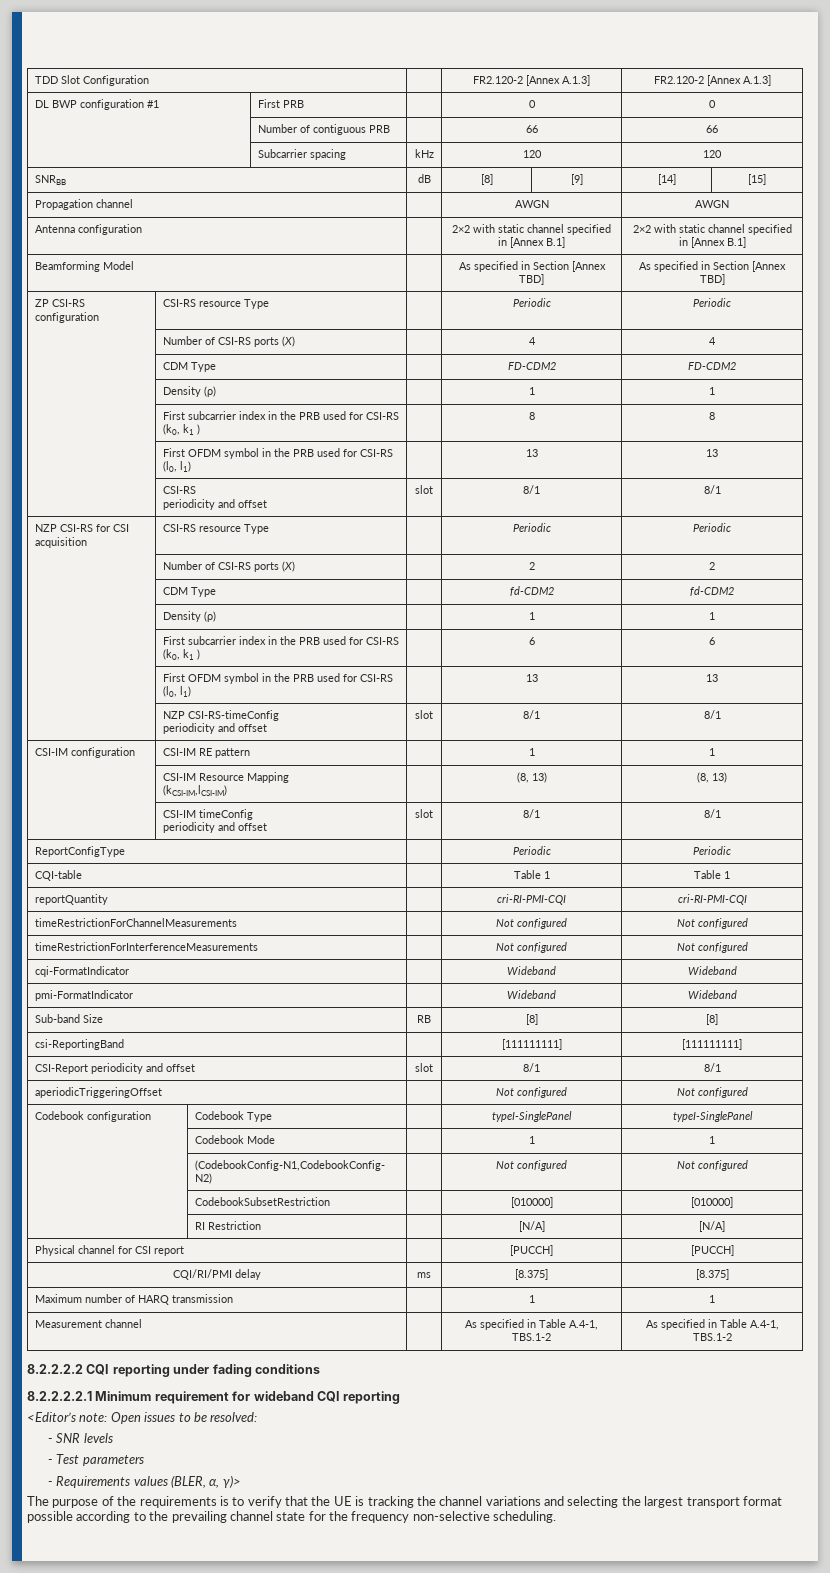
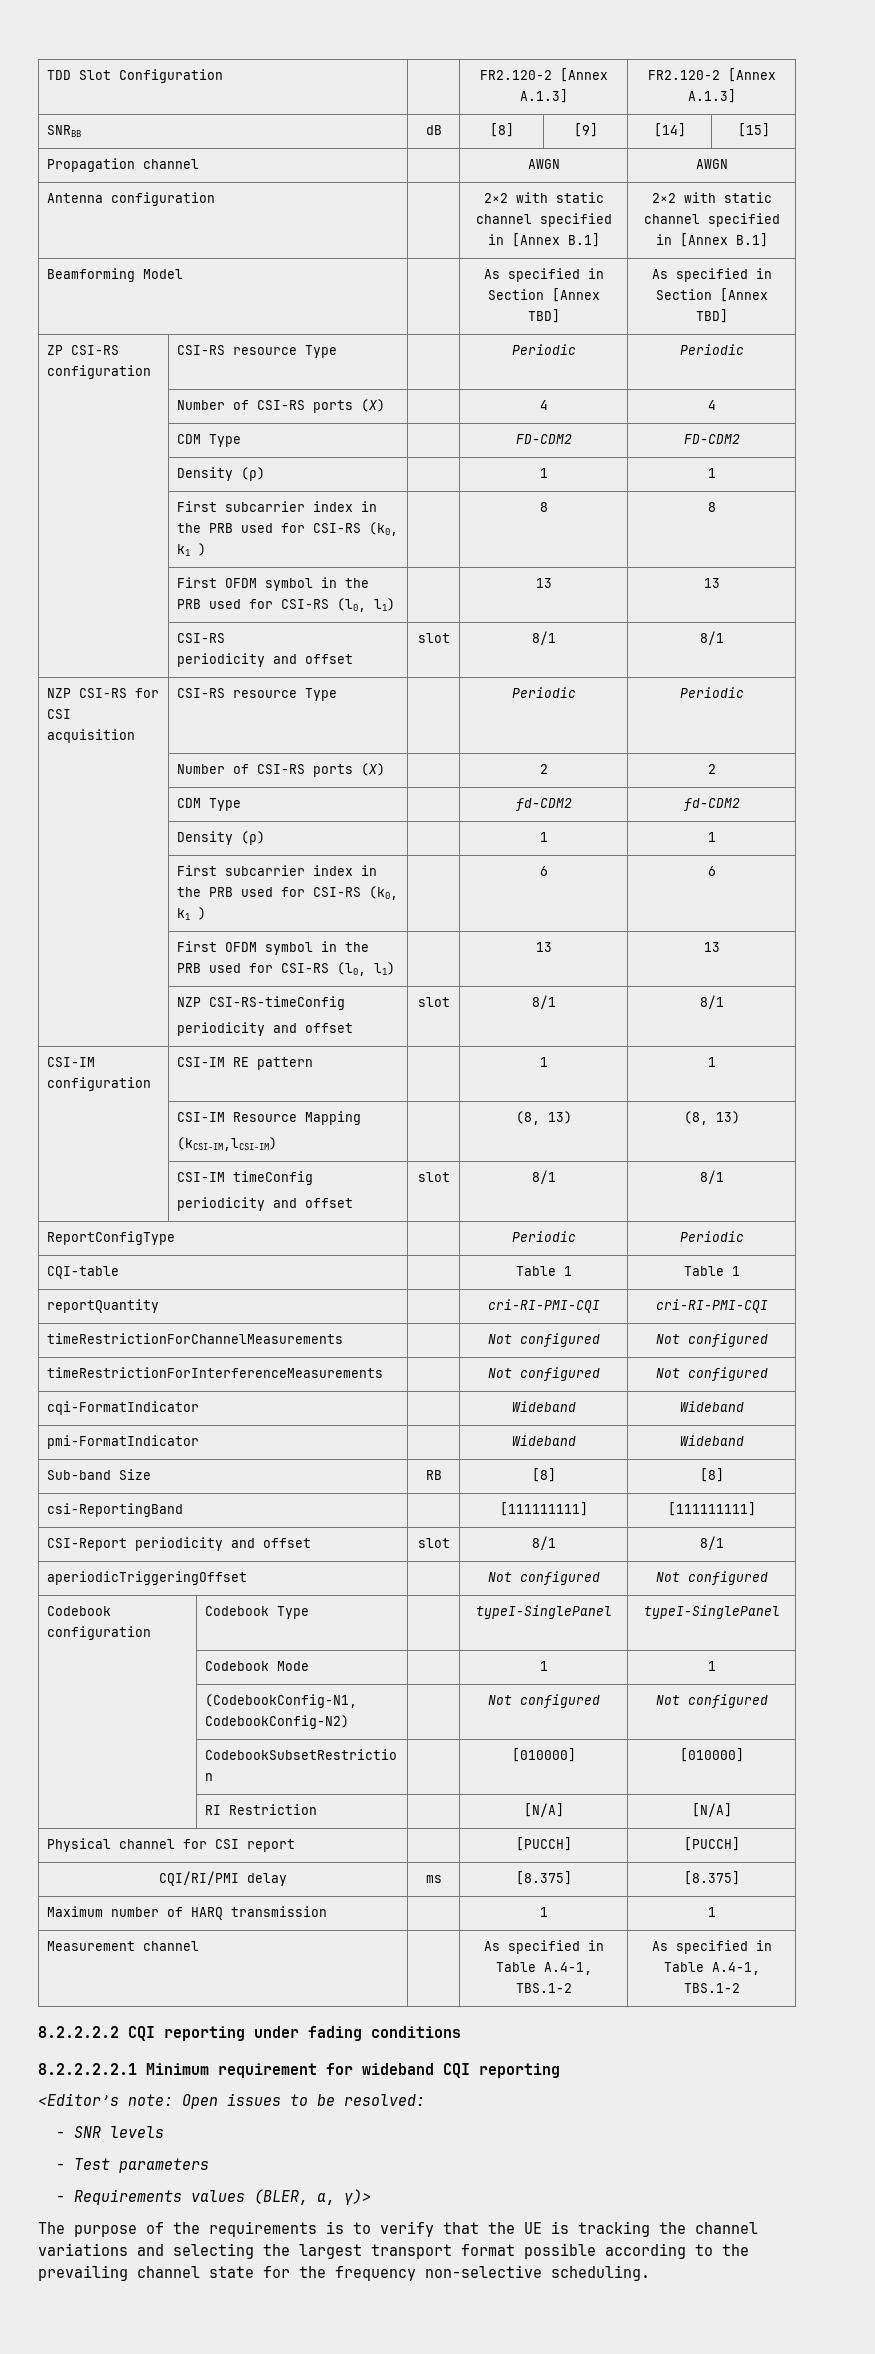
- DL BWP configuration #1 | First PRB | | 0 | 0
- | Number of contiguous PRB | | 66 | 66
- | Subcarrier spacing | kHz | 120 | 120

